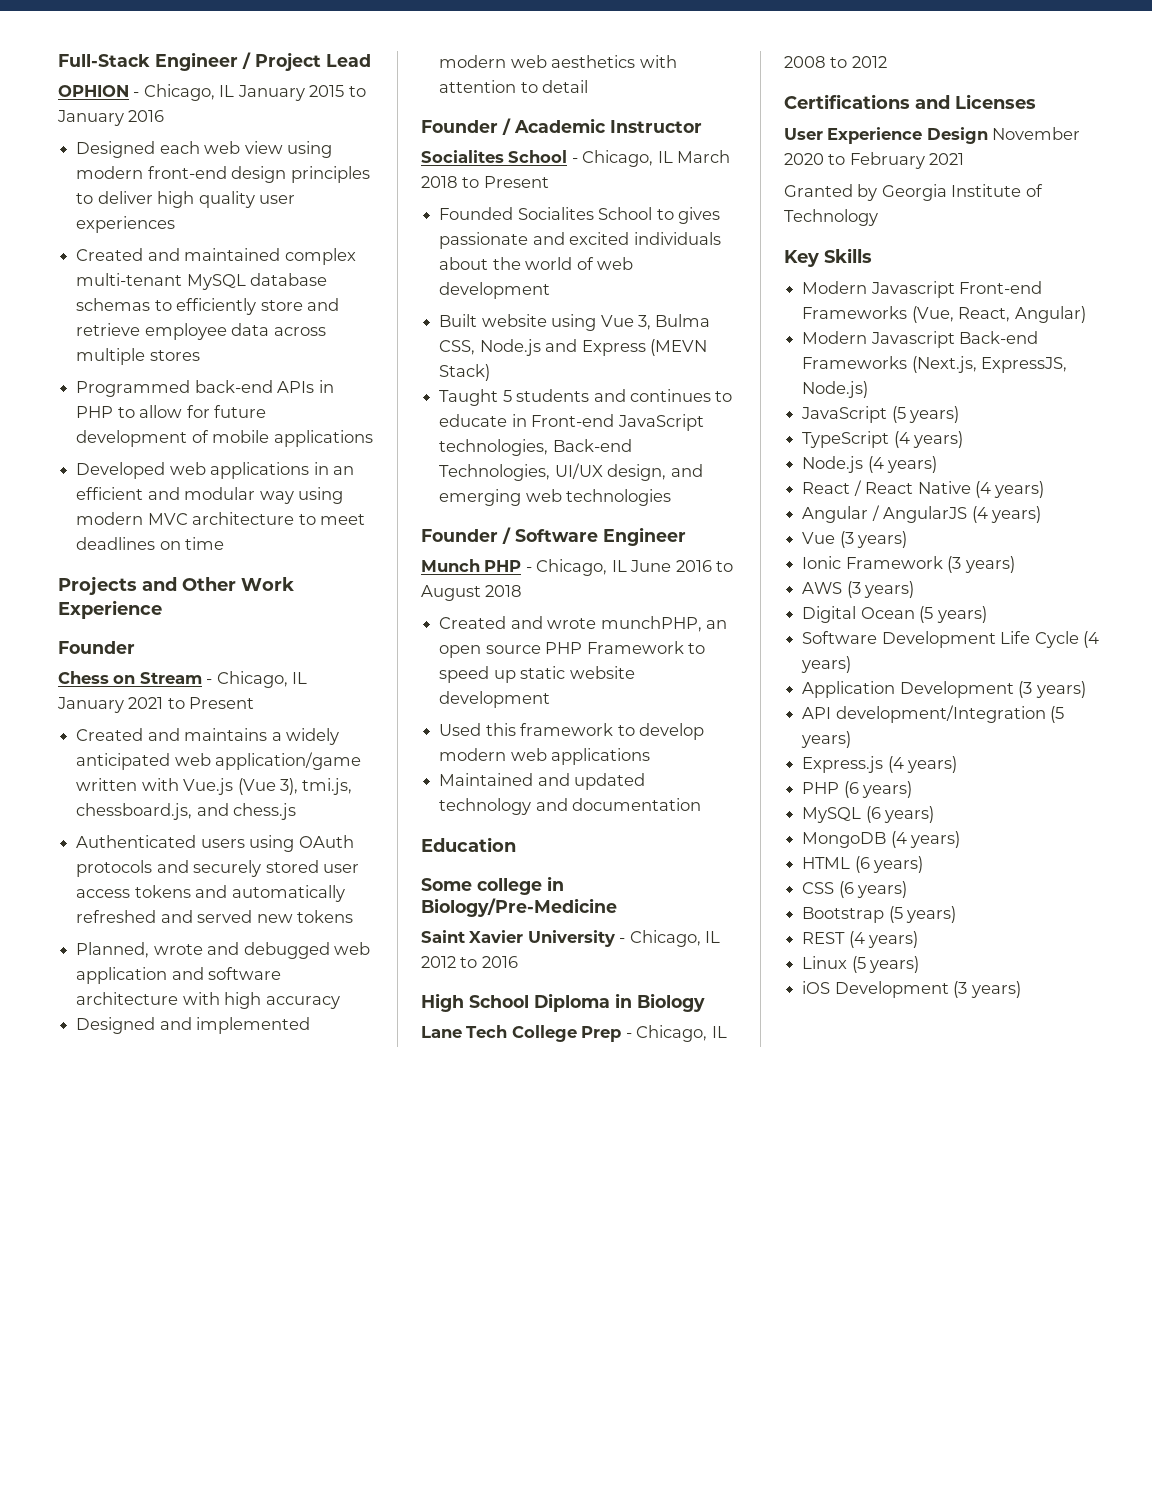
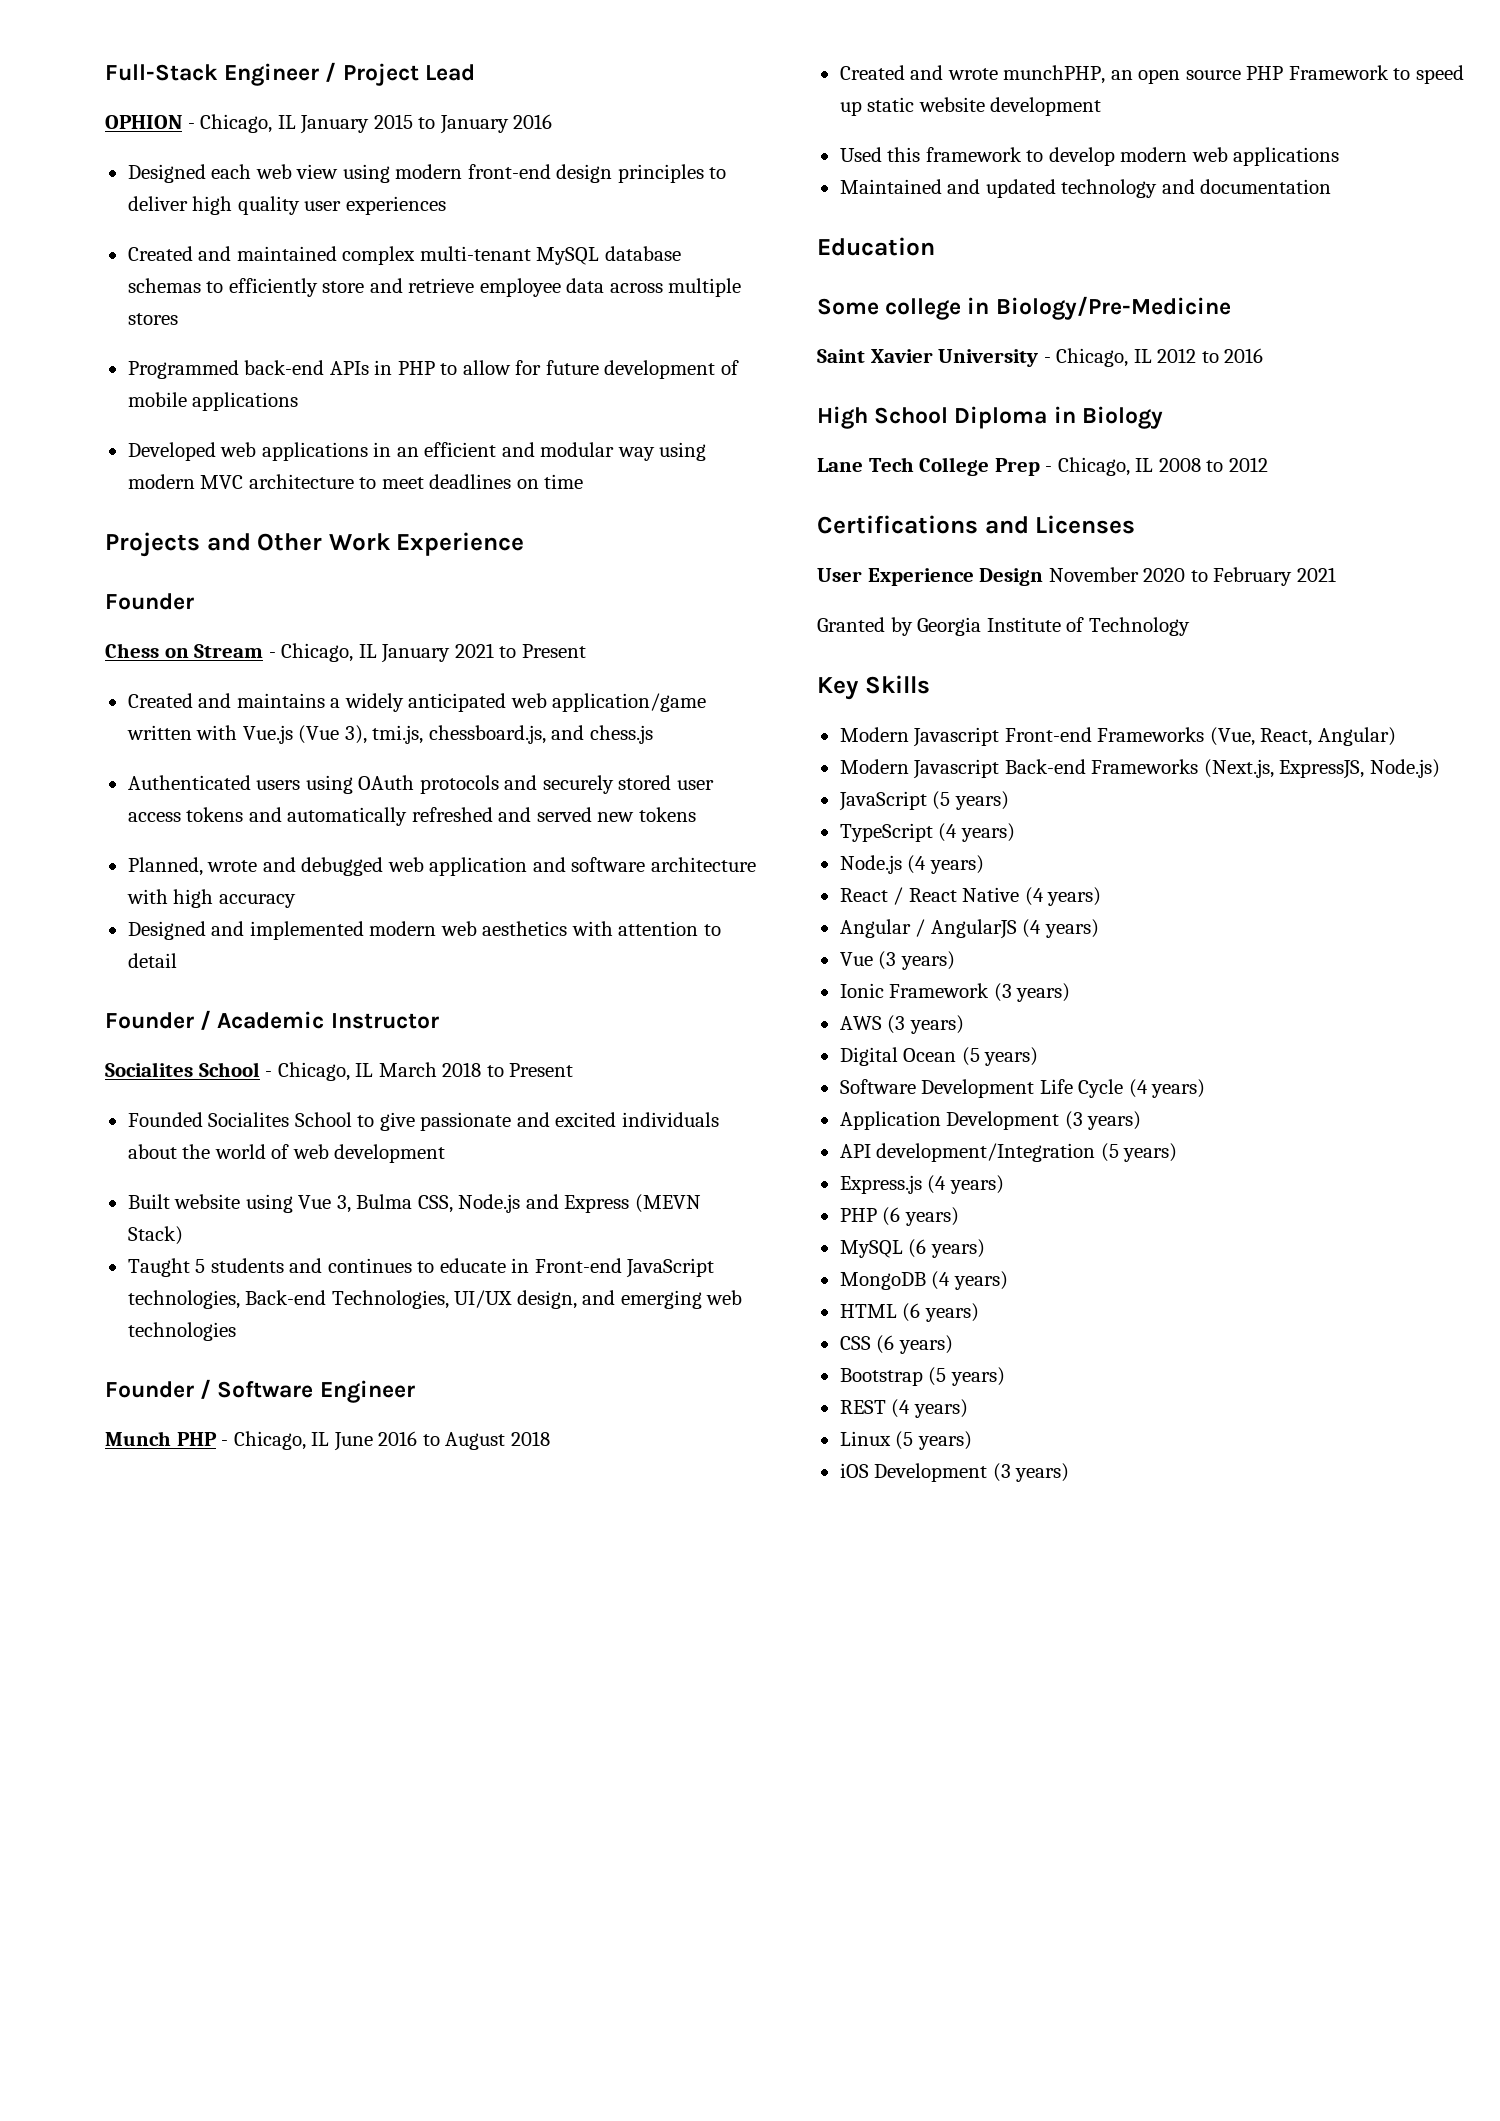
- Founded Socialites School to gives passionate and excited individuals about the world of web development
+ Founded Socialites School to give passionate and excited individuals about the world of web development

